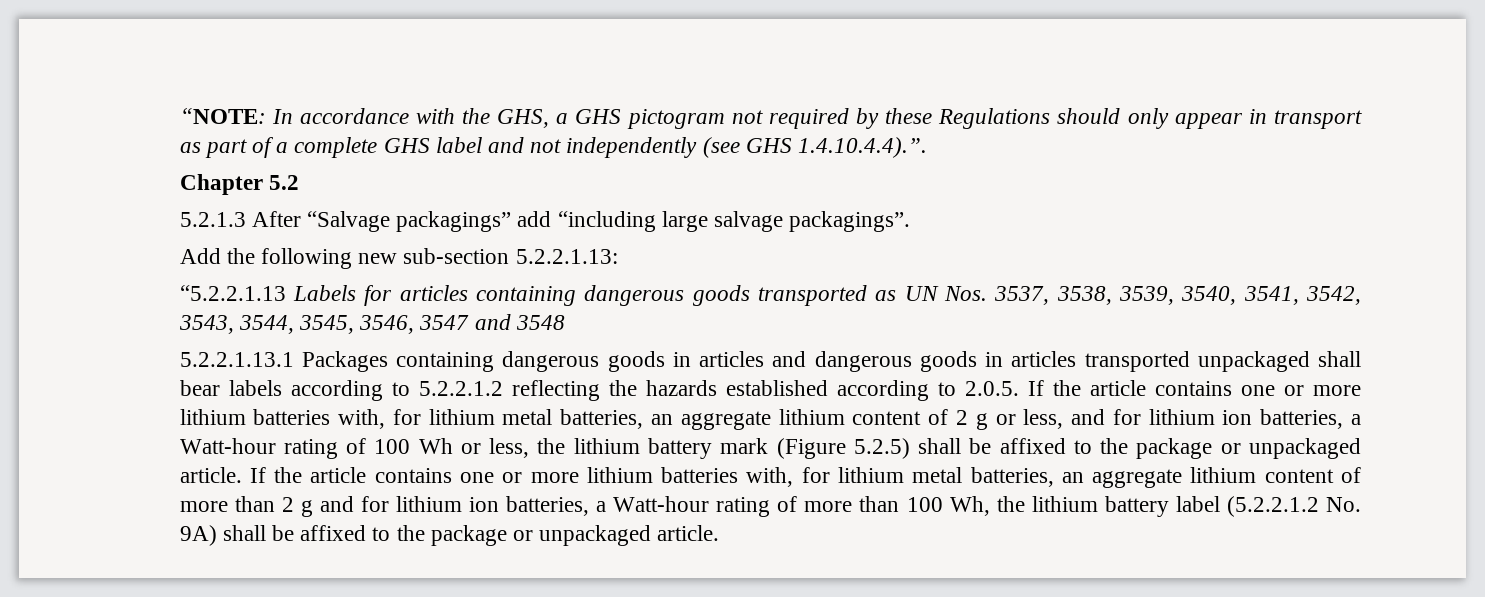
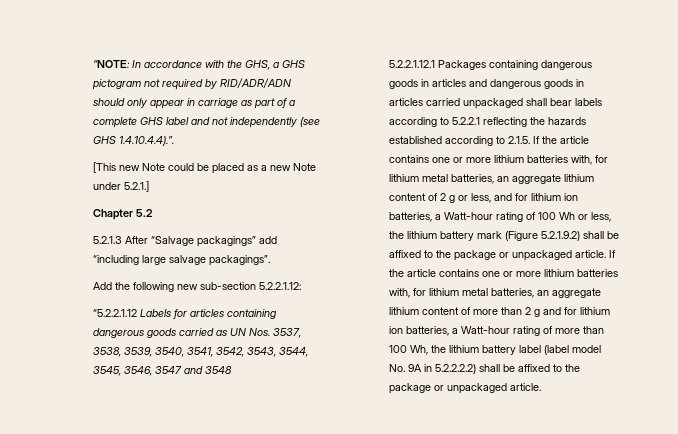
- “NOTE: In accordance with the GHS, a GHS pictogram not required by these Regulations should only appear in transport as part of a complete GHS label and not independently (see GHS 1.4.10.4.4).”.
+ “NOTE: In accordance with the GHS, a GHS pictogram not required by RID/ADR/ADN should only appear in carriage as part of a complete GHS label and not independently (see GHS 1.4.10.4.4).”.
+ [This new Note could be placed as a new Note under 5.2.1.]
- Add the following new sub-section 5.2.2.1.13:
- “5.2.2.1.13 Labels for articles containing dangerous goods transported as UN Nos. 3537, 3538, 3539, 3540, 3541, 3542, 3543, 3544, 3545, 3546, 3547 and 3548
+ Add the following new sub-section 5.2.2.1.12:
+ “5.2.2.1.12 Labels for articles containing dangerous goods carried as UN Nos. 3537, 3538, 3539, 3540, 3541, 3542, 3543, 3544, 3545, 3546, 3547 and 3548
- 5.2.2.1.13.1 Packages containing dangerous goods in articles and dangerous goods in articles transported unpackaged shall bear labels according to 5.2.2.1.2 reflecting the hazards established according to 2.0.5. If the article contains one or more lithium batteries with, for lithium metal batteries, an aggregate lithium content of 2 g or less, and for lithium ion batteries, a Watt-hour rating of 100 Wh or less, the lithium battery mark (Figure 5.2.5) shall be affixed to the package or unpackaged article.
+ 5.2.2.1.12.1 Packages containing dangerous goods in articles and dangerous goods in articles carried unpackaged shall bear labels according to 5.2.2.1 reflecting the hazards established according to 2.1.5. If the article contains one or more lithium batteries with, for lithium metal batteries, an aggregate lithium content of 2 g or less, and for lithium ion batteries, a Watt-hour rating of 100 Wh or less, the lithium battery mark (Figure 5.2.1.9.2) shall be affixed to the package or unpackaged article.
- If the article contains one or more lithium batteries with, for lithium metal batteries, an aggregate lithium content of more than 2 g and for lithium ion batteries, a Watt-hour rating of more than 100 Wh, the lithium battery label (5.2.2.1.2 No. 9A) shall be affixed to the package or unpackaged article.
+ If the article contains one or more lithium batteries with, for lithium metal batteries, an aggregate lithium content of more than 2 g and for lithium ion batteries, a Watt-hour rating of more than 100 Wh, the lithium battery label (label model No. 9A in 5.2.2.2.2) shall be affixed to the package or unpackaged article.

